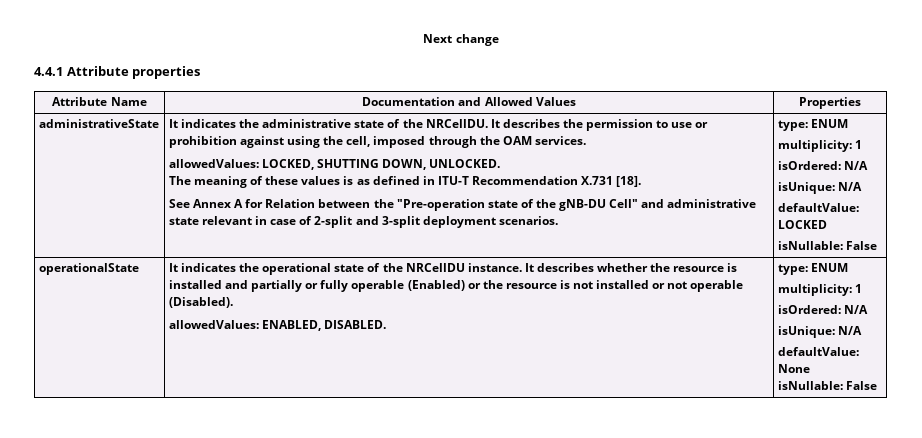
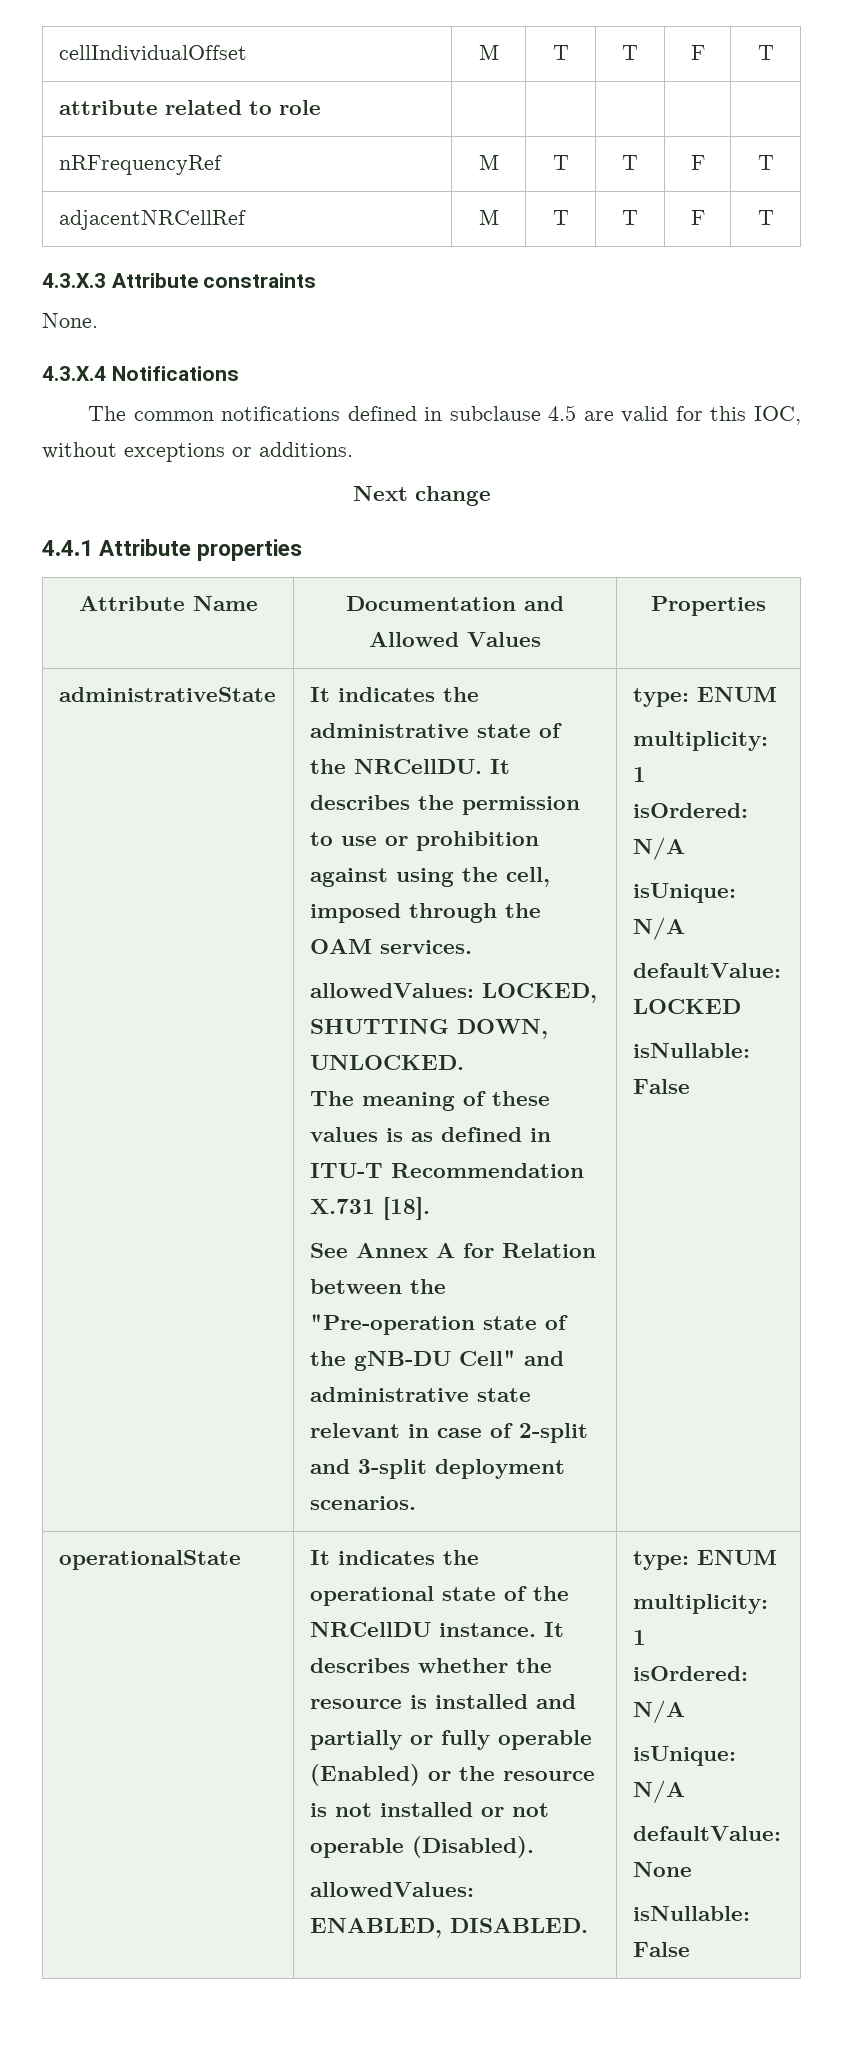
+ cellIndividualOffset | M | T | T | F | T
+ attribute related to role | | | | |
+ nRFrequencyRef | M | T | T | F | T
+ adjacentNRCellRef | M | T | T | F | T
+ 4.3.X.3 Attribute constraints
+ None.
+ 4.3.X.4 Notifications
+ The common notifications defined in subclause 4.5 are valid for this IOC, without exceptions or additions.

